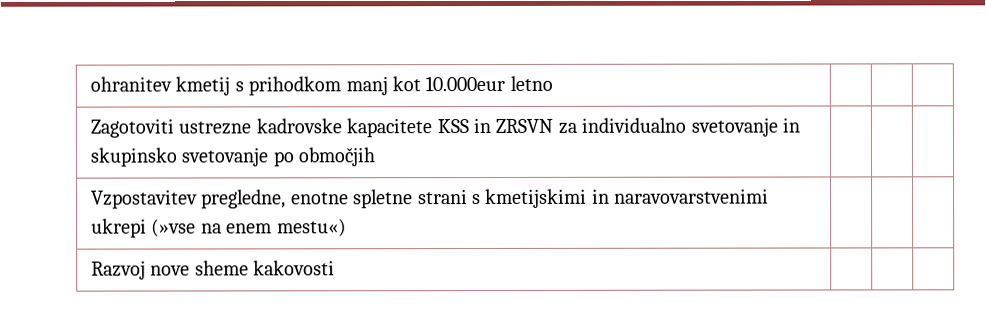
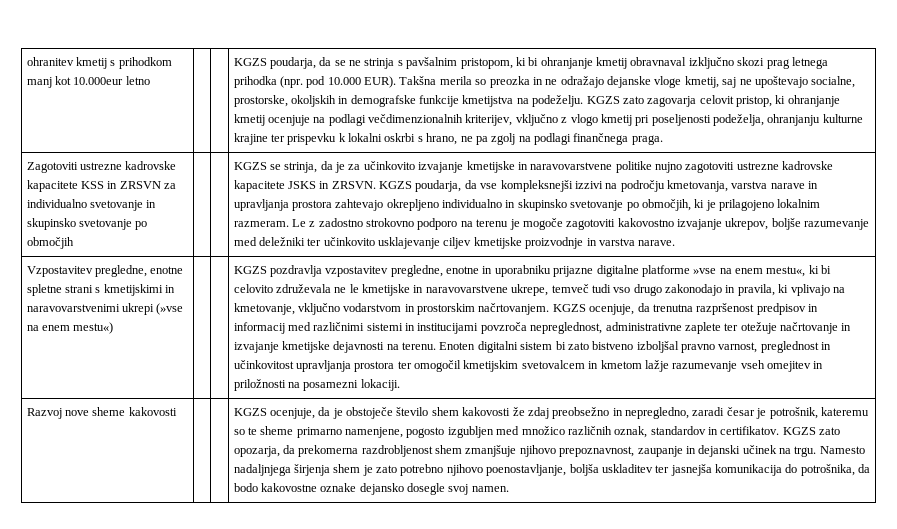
+ KGZS poudarja, da se ne strinja s pavšalnim pristopom, ki bi ohranjanje kmetij obravnaval izključno skozi prag letnega prihodka (npr. pod 10.000 EUR). Takšna merila so preozka in ne odražajo dejanske vloge kmetij, saj ne upoštevajo socialne, prostorske, okoljskih in demografske funkcije kmetijstva na podeželju. KGZS zato zagovarja celovit pristop, ki ohranjanje kmetij ocenjuje na podlagi večdimenzionalnih kriterijev, vključno z vlogo kmetij pri poseljenosti podeželja, ohranjanju kulturne krajine ter prispevku k lokalni oskrbi s hrano, ne pa zgolj na podlagi finančnega praga.
+ KGZS se strinja, da je za učinkovito izvajanje kmetijske in naravovarstvene politike nujno zagotoviti ustrezne kadrovske kapacitete JSKS in ZRSVN. KGZS poudarja, da vse kompleksnejši izzivi na področju kmetovanja, varstva narave in upravljanja prostora zahtevajo okrepljeno individualno in skupinsko svetovanje po območjih, ki je prilagojeno lokalnim razmeram. Le z zadostno strokovno podporo na terenu je mogoče zagotoviti kakovostno izvajanje ukrepov, boljše razumevanje med deležniki ter učinkovito usklajevanje ciljev kmetijske proizvodnje in varstva narave.
- Razvoj nove sheme kakovosti | | |
+ KGZS pozdravlja vzpostavitev pregledne, enotne in uporabniku prijazne digitalne platforme »vse na enem mestu«, ki bi celovito združevala ne le kmetijske in naravovarstvene ukrepe, temveč tudi vso drugo zakonodajo in pravila, ki vplivajo na kmetovanje, vključno vodarstvom in prostorskim načrtovanjem. KGZS ocenjuje, da trenutna razpršenost predpisov in informacij med različnimi sistemi in institucijami povzroča nepreglednost, administrativne zaplete ter otežuje načrtovanje in izvajanje kmetijske dejavnosti na terenu. Enoten digitalni sistem bi zato bistveno izboljšal pravno varnost, preglednost in učinkovitost upravljanja prostora ter omogočil kmetijskim svetovalcem in kmetom lažje razumevanje vseh omejitev in priložnosti na posamezni lokaciji.
+ Razvoj nove sheme kakovosti | | | KGZS ocenjuje, da je obstoječe število shem kakovosti že zdaj preobsežno in nepregledno, zaradi česar je potrošnik, kateremu so te sheme primarno namenjene, pogosto izgubljen med množico različnih oznak, standardov in certifikatov. KGZS zato opozarja, da prekomerna razdrobljenost shem zmanjšuje njihovo prepoznavnost, zaupanje in dejanski učinek na trgu. Namesto nadaljnjega širjenja shem je zato potrebno njihovo poenostavljanje, boljša uskladitev ter jasnejša komunikacija do potrošnika, da bodo kakovostne oznake dejansko dosegle svoj namen.

